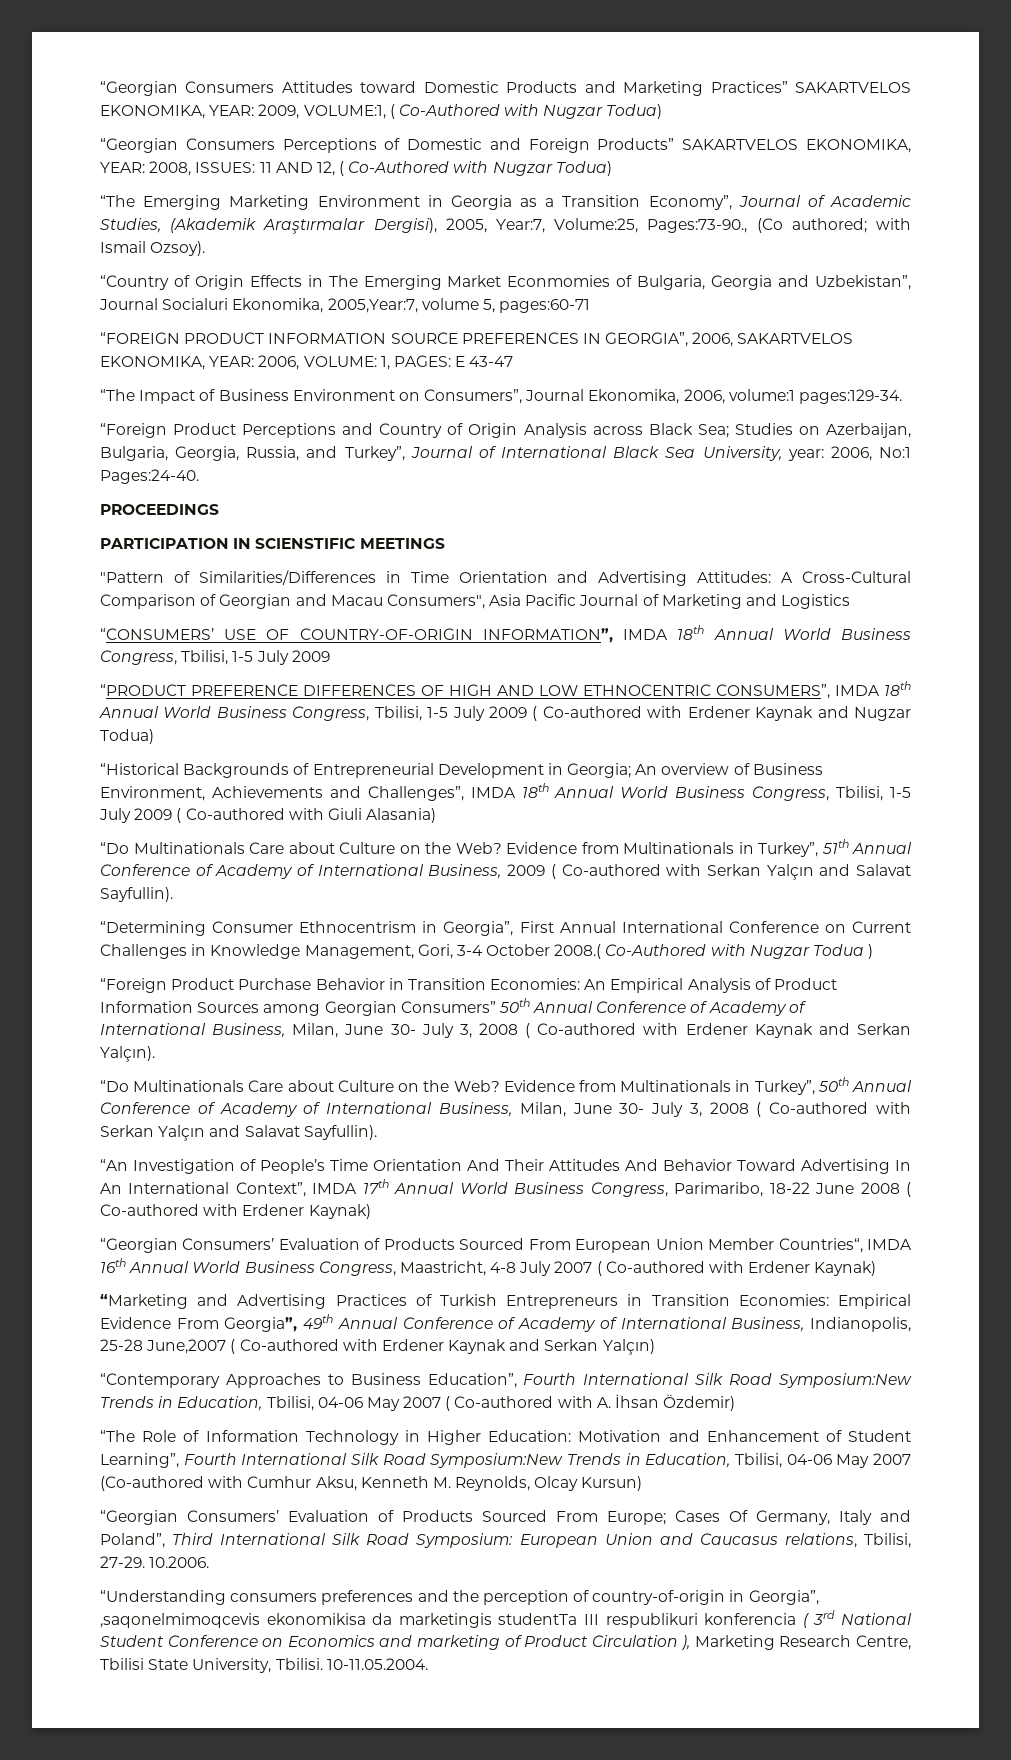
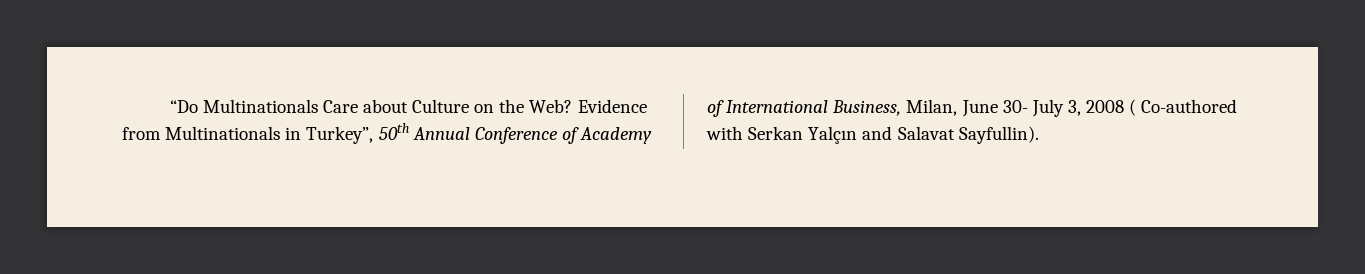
- “Georgian Consumers Attitudes toward Domestic Products and Marketing Practices” SAKARTVELOS EKONOMIKA, YEAR: 2009, VOLUME:1, ( Co-Authored with Nugzar Todua)
- “Georgian Consumers Perceptions of Domestic and Foreign Products” SAKARTVELOS EKONOMIKA, YEAR: 2008, ISSUES: 11 AND 12, ( Co-Authored with Nugzar Todua)
- “The Emerging Marketing Environment in Georgia as a Transition Economy”, Journal of Academic Studies, (Akademik Araştırmalar Dergisi), 2005, Year:7, Volume:25, Pages:73-90., (Co authored; with Ismail Ozsoy).
- “Country of Origin Effects in The Emerging Market Econmomies of Bulgaria, Georgia and Uzbekistan”, Journal Socialuri Ekonomika, 2005,Year:7, volume 5, pages:60-71
- “FOREIGN PRODUCT INFORMATION SOURCE PREFERENCES IN GEORGIA”, 2006, SAKARTVELOS EKONOMIKA, YEAR: 2006, VOLUME: 1, PAGES: E 43-47
- “The Impact of Business Environment on Consumers”, Journal Ekonomika, 2006, volume:1 pages:129-34.
- “Foreign Product Perceptions and Country of Origin Analysis across Black Sea; Studies on Azerbaijan, Bulgaria, Georgia, Russia, and Turkey”, Journal of International Black Sea University, year: 2006, No:1 Pages:24-40.
- PROCEEDINGS
- PARTICIPATION IN SCIENSTIFIC MEETINGS
- "Pattern of Similarities/Differences in Time Orientation and Advertising Attitudes: A Cross-Cultural Comparison of Georgian and Macau Consumers", Asia Pacific Journal of Marketing and Logistics
- “CONSUMERS’ USE OF COUNTRY-OF-ORIGIN INFORMATION”, IMDA 18th Annual World Business Congress, Tbilisi, 1-5 July 2009
- “PRODUCT PREFERENCE DIFFERENCES OF HIGH AND LOW ETHNOCENTRIC CONSUMERS”, IMDA 18th Annual World Business Congress, Tbilisi, 1-5 July 2009 ( Co-authored with Erdener Kaynak and Nugzar Todua)
- “Historical Backgrounds of Entrepreneurial Development in Georgia; An overview of Business Environment, Achievements and Challenges”, IMDA 18th Annual World Business Congress, Tbilisi, 1-5 July 2009 ( Co-authored with Giuli Alasania)
- “Do Multinationals Care about Culture on the Web? Evidence from Multinationals in Turkey”, 51th Annual Conference of Academy of International Business, 2009 ( Co-authored with Serkan Yalçın and Salavat Sayfullin).
- “Determining Consumer Ethnocentrism in Georgia”, First Annual International Conference on Current Challenges in Knowledge Management, Gori, 3-4 October 2008.( Co-Authored with Nugzar Todua )
- “Foreign Product Purchase Behavior in Transition Economies: An Empirical Analysis of Product Information Sources among Georgian Consumers” 50th Annual Conference of Academy of International Business, Milan, June 30- July 3, 2008 ( Co-authored with Erdener Kaynak and Serkan Yalçın).
- “An Investigation of People’s Time Orientation And Their Attitudes And Behavior Toward Advertising In An International Context”, IMDA 17th Annual World Business Congress, Parimaribo, 18-22 June 2008 ( Co-authored with Erdener Kaynak)
- “Georgian Consumers’ Evaluation of Products Sourced From European Union Member Countries“, IMDA 16th Annual World Business Congress, Maastricht, 4-8 July 2007 ( Co-authored with Erdener Kaynak)
- “Marketing and Advertising Practices of Turkish Entrepreneurs in Transition Economies: Empirical Evidence From Georgia”, 49th Annual Conference of Academy of International Business, Indianopolis, 25-28 June,2007 ( Co-authored with Erdener Kaynak and Serkan Yalçın)
- “Contemporary Approaches to Business Education”, Fourth International Silk Road Symposium:New Trends in Education, Tbilisi, 04-06 May 2007 ( Co-authored with A. İhsan Özdemir)
- “The Role of Information Technology in Higher Education: Motivation and Enhancement of Student Learning”, Fourth International Silk Road Symposium:New Trends in Education, Tbilisi, 04-06 May 2007 (Co-authored with Cumhur Aksu, Kenneth M. Reynolds, Olcay Kursun)
- “Georgian Consumers’ Evaluation of Products Sourced From Europe; Cases Of Germany, Italy and Poland”, Third International Silk Road Symposium: European Union and Caucasus relations, Tbilisi, 27-29. 10.2006.
- “Understanding consumers preferences and the perception of country-of-origin in Georgia”, ,saqonelmimoqcevis ekonomikisa da marketingis studentTa III respublikuri konferencia ( 3rd National Student Conference on Economics and marketing of Product Circulation ), Marketing Research Centre, Tbilisi State University, Tbilisi. 10-11.05.2004.

